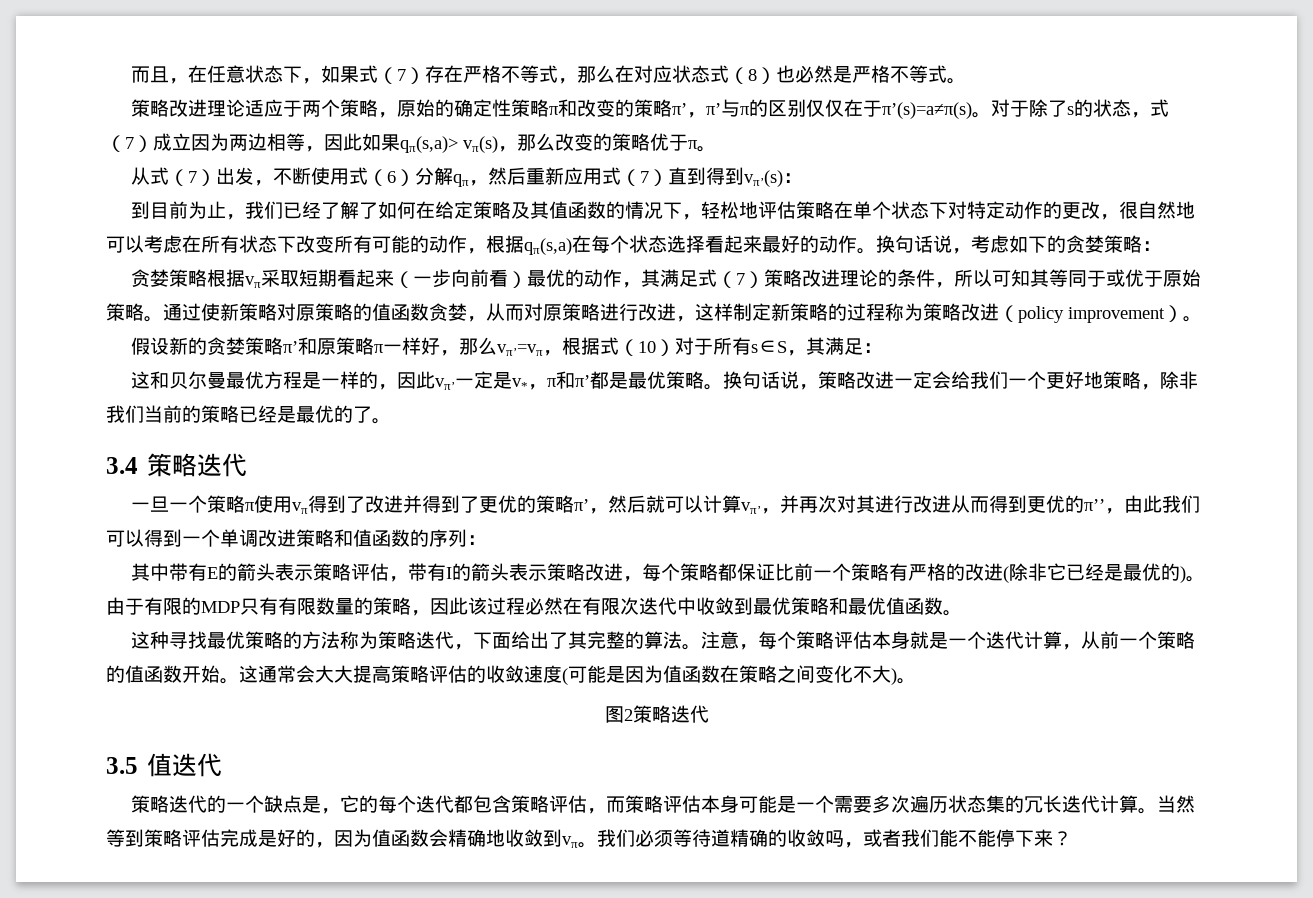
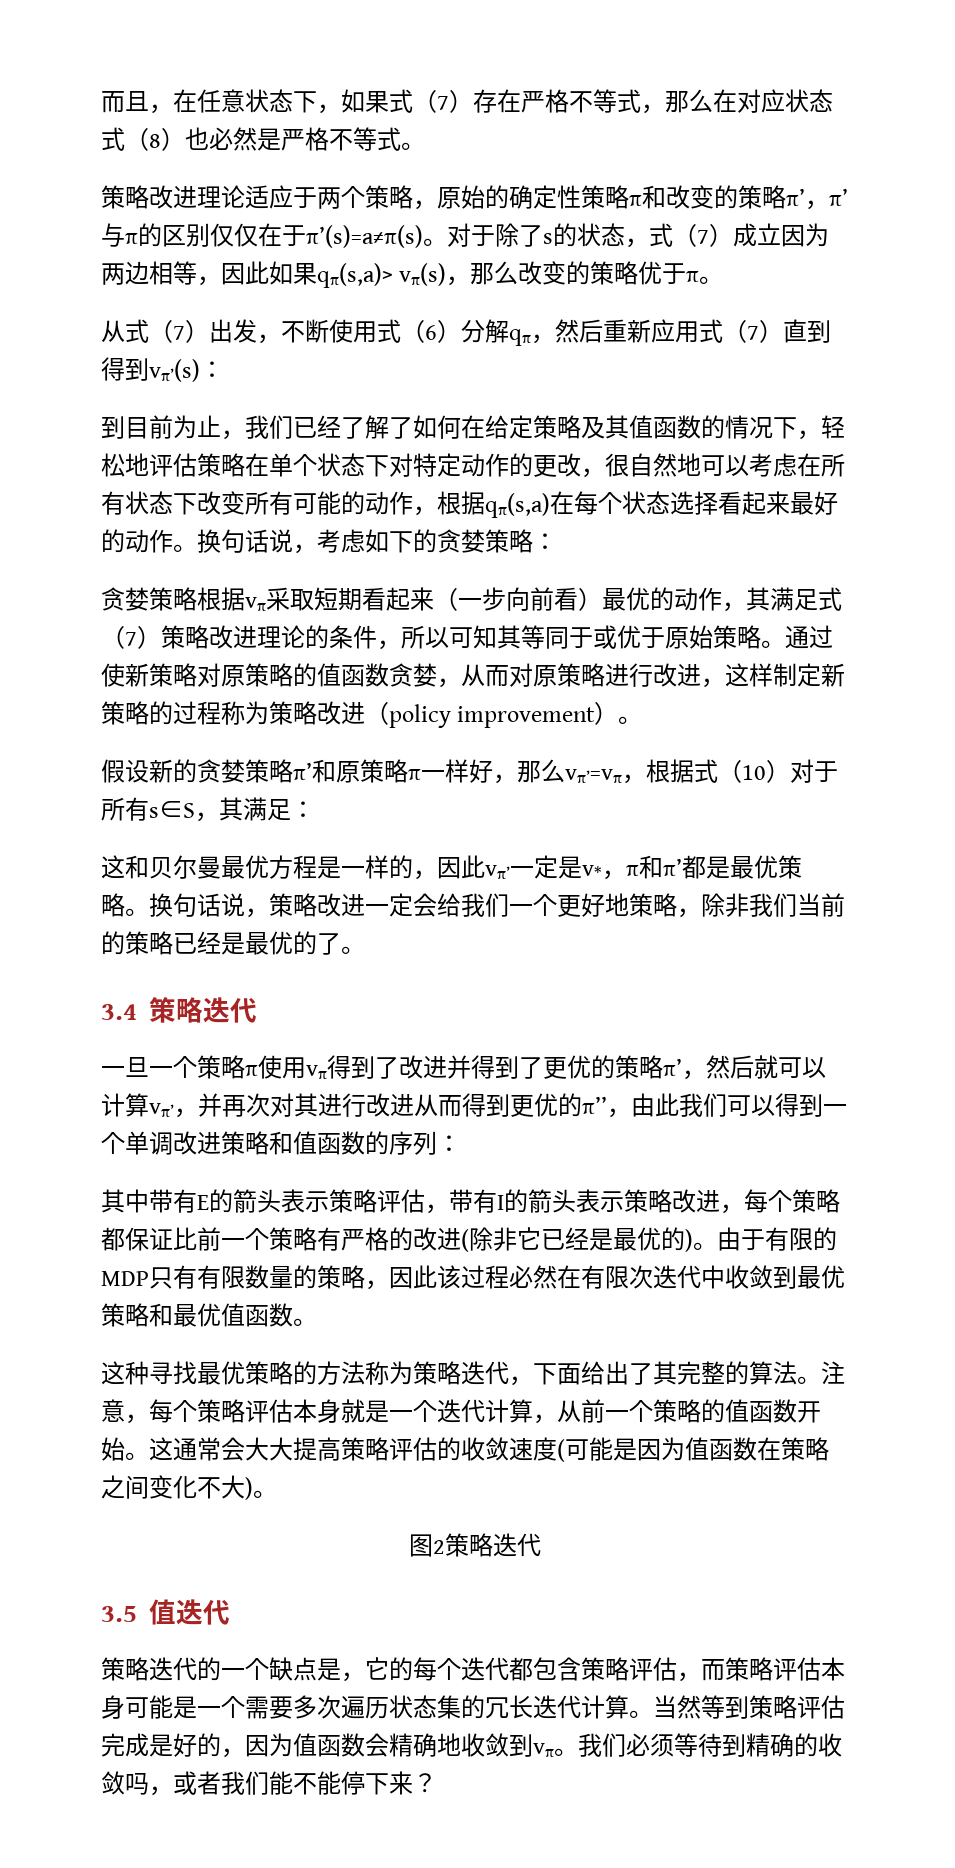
- 我们必须等待道精确的收敛吗，或者我们能不能停下来？
+ 我们必须等待到精确的收敛吗，或者我们能不能停下来？

